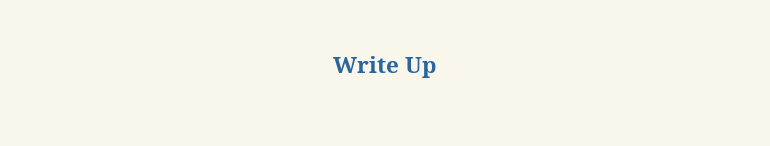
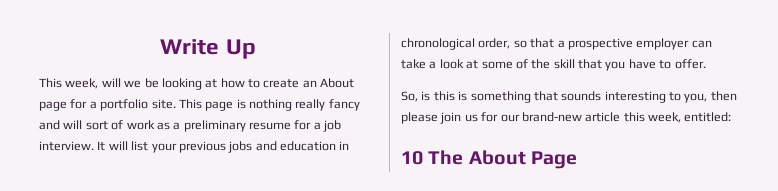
+ This week, will we be looking at how to create an About page for a portfolio site. This page is nothing really fancy and will sort of work as a preliminary resume for a job interview. It will list your previous jobs and education in chronological order, so that a prospective employer can take a look at some of the skill that you have to offer.
+ So, is this is something that sounds interesting to you, then please join us for our brand-new article this week, entitled:
+ 10 The About Page

